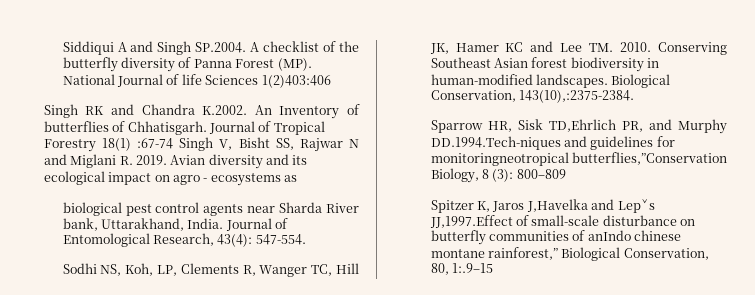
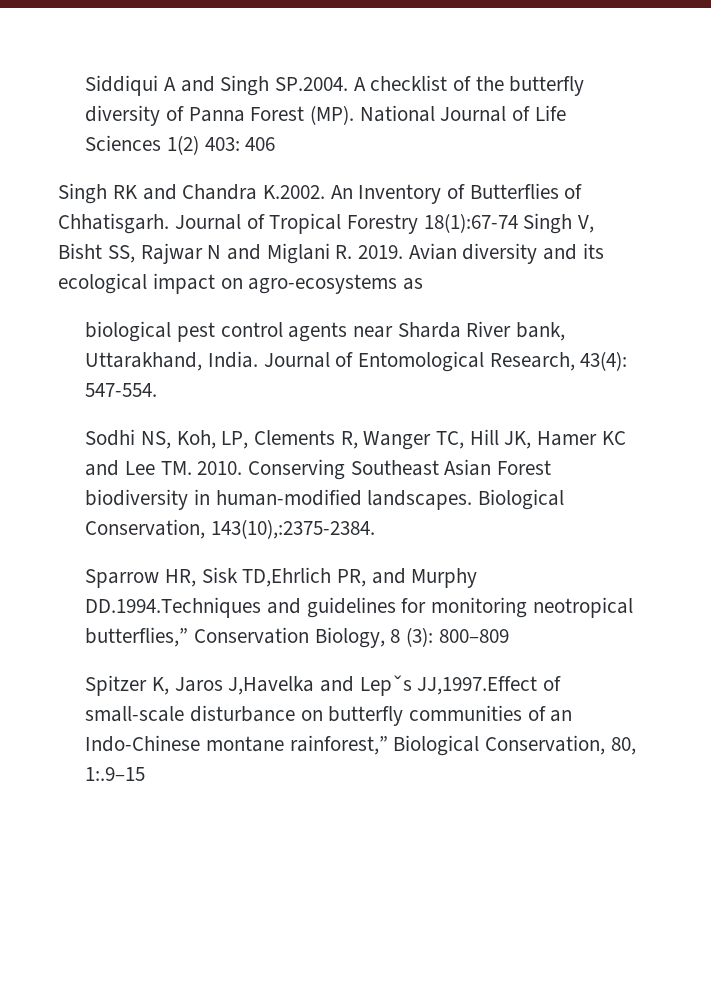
- Siddiqui A and Singh SP.2004. A checklist of the butterfly diversity of Panna Forest (MP). National Journal of life Sciences 1(2)403:406
+ Siddiqui A and Singh SP.2004. A checklist of the butterfly diversity of Panna Forest (MP). National Journal of Life Sciences 1(2) 403: 406
- Singh RK and Chandra K.2002. An Inventory of butterflies of Chhatisgarh.
+ Singh RK and Chandra K.2002. An Inventory of Butterflies of Chhatisgarh.
- Journal of Tropical Forestry 18(1) :67-74 Singh V, Bisht SS, Rajwar N and Miglani R. 2019.
+ Journal of Tropical Forestry 18(1):67-74 Singh V, Bisht SS, Rajwar N and Miglani R. 2019.
- Avian diversity and its ecological impact on agro - ecosystems as
+ Avian diversity and its ecological impact on agro-ecosystems as
- Conserving Southeast Asian forest biodiversity in human-modified landscapes.
+ Conserving Southeast Asian Forest biodiversity in human-modified landscapes.
- Sparrow HR, Sisk TD,Ehrlich PR, and Murphy DD.1994.Tech-niques and guidelines for monitoringneotropical butterflies,”Conservation Biology, 8 (3): 800–809
+ Sparrow HR, Sisk TD,Ehrlich PR, and Murphy DD.1994.Techniques and guidelines for monitoring neotropical butterflies,” Conservation Biology, 8 (3): 800–809
- Spitzer K, Jaros J,Havelka and Lepˇs JJ,1997.Effect of small-scale disturbance on butterfly communities of anIndo chinese montane rainforest,” Biological Conservation, 80, 1:.9–15
+ Spitzer K, Jaros J,Havelka and Lepˇs JJ,1997.Effect of small-scale disturbance on butterfly communities of an Indo-Chinese montane rainforest,” Biological Conservation, 80, 1:.9–15

